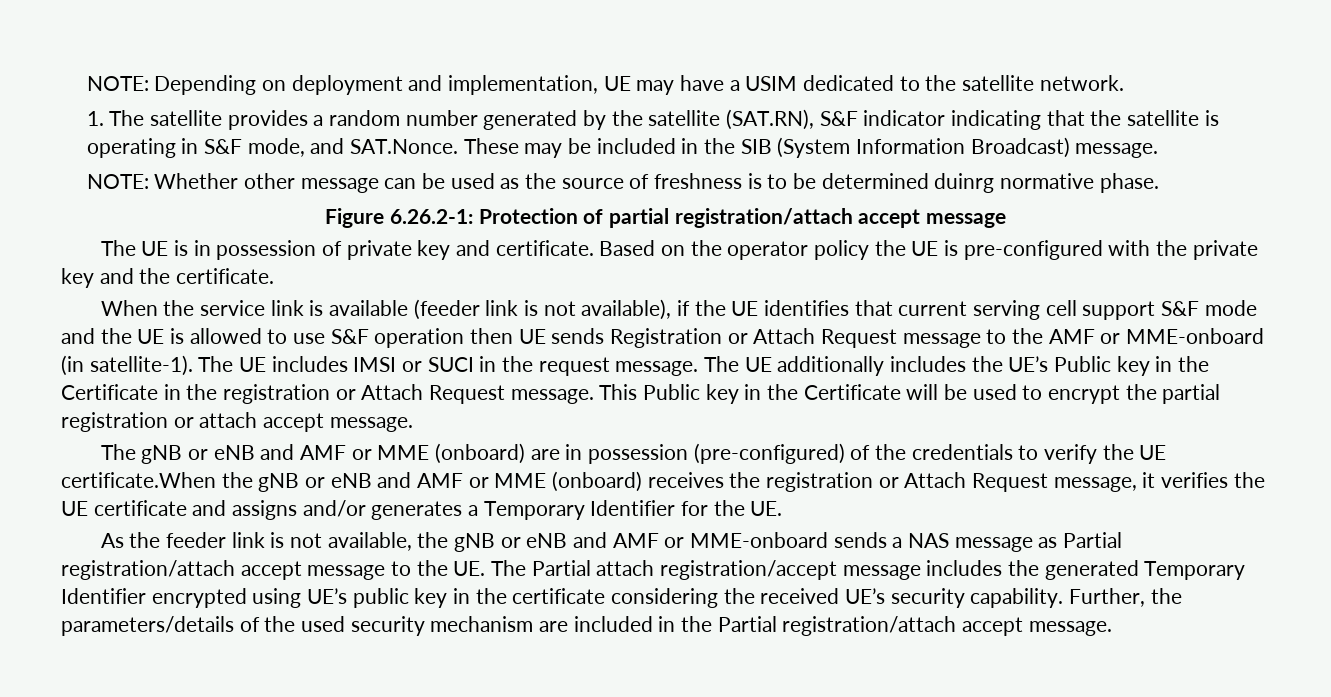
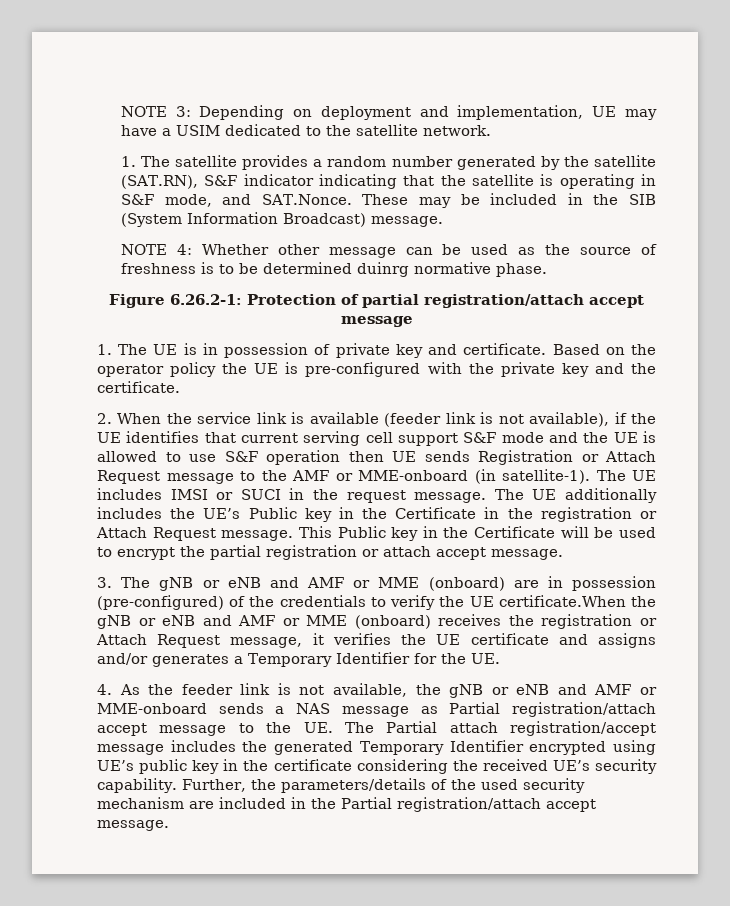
- NOTE: Depending on deployment and implementation, UE may have a USIM dedicated to the satellite network.
+ NOTE 3: Depending on deployment and implementation, UE may have a USIM dedicated to the satellite network.
- NOTE: Whether other message can be used as the source of freshness is to be determined duinrg normative phase.
+ NOTE 4: Whether other message can be used as the source of freshness is to be determined duinrg normative phase.
- The UE is in possession of private key and certificate.
+ 1. The UE is in possession of private key and certificate.
- When the service link is available (feeder link is not available), if the UE identifies that current serving cell support S&F mode and the UE is allowed to use S&F operation then UE sends Registration or Attach Request message to the AMF or MME-onboard (in satellite-1).
+ 2. When the service link is available (feeder link is not available), if the UE identifies that current serving cell support S&F mode and the UE is allowed to use S&F operation then UE sends Registration or Attach Request message to the AMF or MME-onboard (in satellite-1).
- The gNB or eNB and AMF or MME (onboard) are in possession (pre-configured) of the credentials to verify the UE certificate.When the gNB or eNB and AMF or MME (onboard) receives the registration or Attach Request message, it verifies the UE certificate and assigns and/or generates a Temporary Identifier for the UE.
+ 3. The gNB or eNB and AMF or MME (onboard) are in possession (pre-configured) of the credentials to verify the UE certificate.When the gNB or eNB and AMF or MME (onboard) receives the registration or Attach Request message, it verifies the UE certificate and assigns and/or generates a Temporary Identifier for the UE.
- As the feeder link is not available, the gNB or eNB and AMF or MME-onboard sends a NAS message as Partial registration/attach accept message to the UE. The Partial attach registration/accept message includes the generated Temporary Identifier encrypted using UE’s public key in the certificate considering the received UE’s security capability.
+ 4. As the feeder link is not available, the gNB or eNB and AMF or MME-onboard sends a NAS message as Partial registration/attach accept message to the UE. The Partial attach registration/accept message includes the generated Temporary Identifier encrypted using UE’s public key in the certificate considering the received UE’s security capability.

